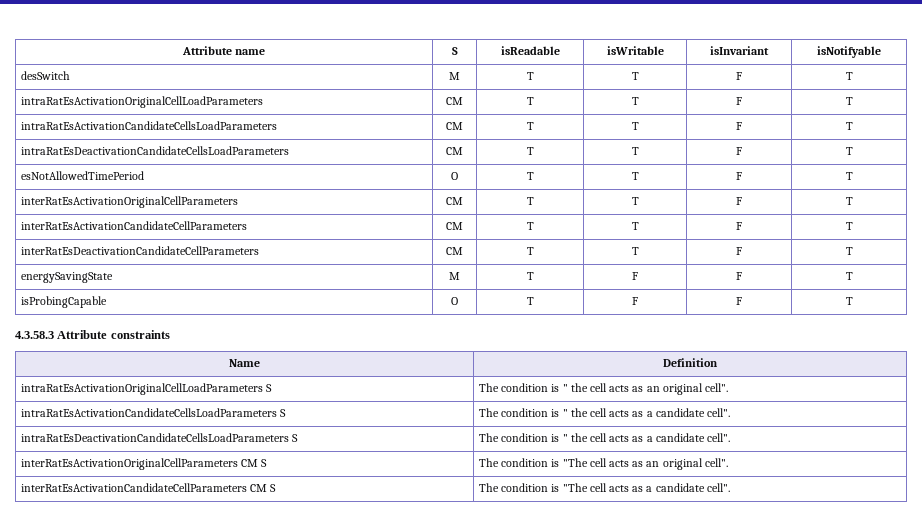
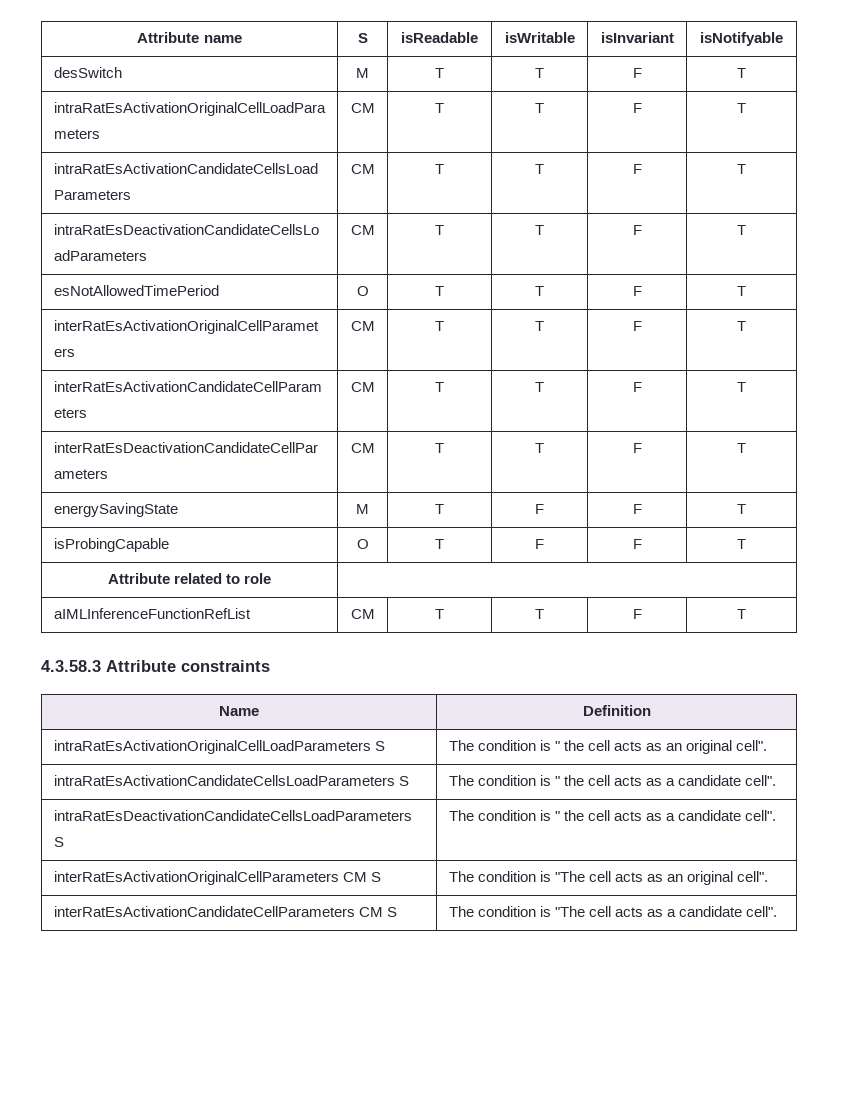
+ Attribute related to role |
+ aIMLInferenceFunctionRefList | CM | T | T | F | T

